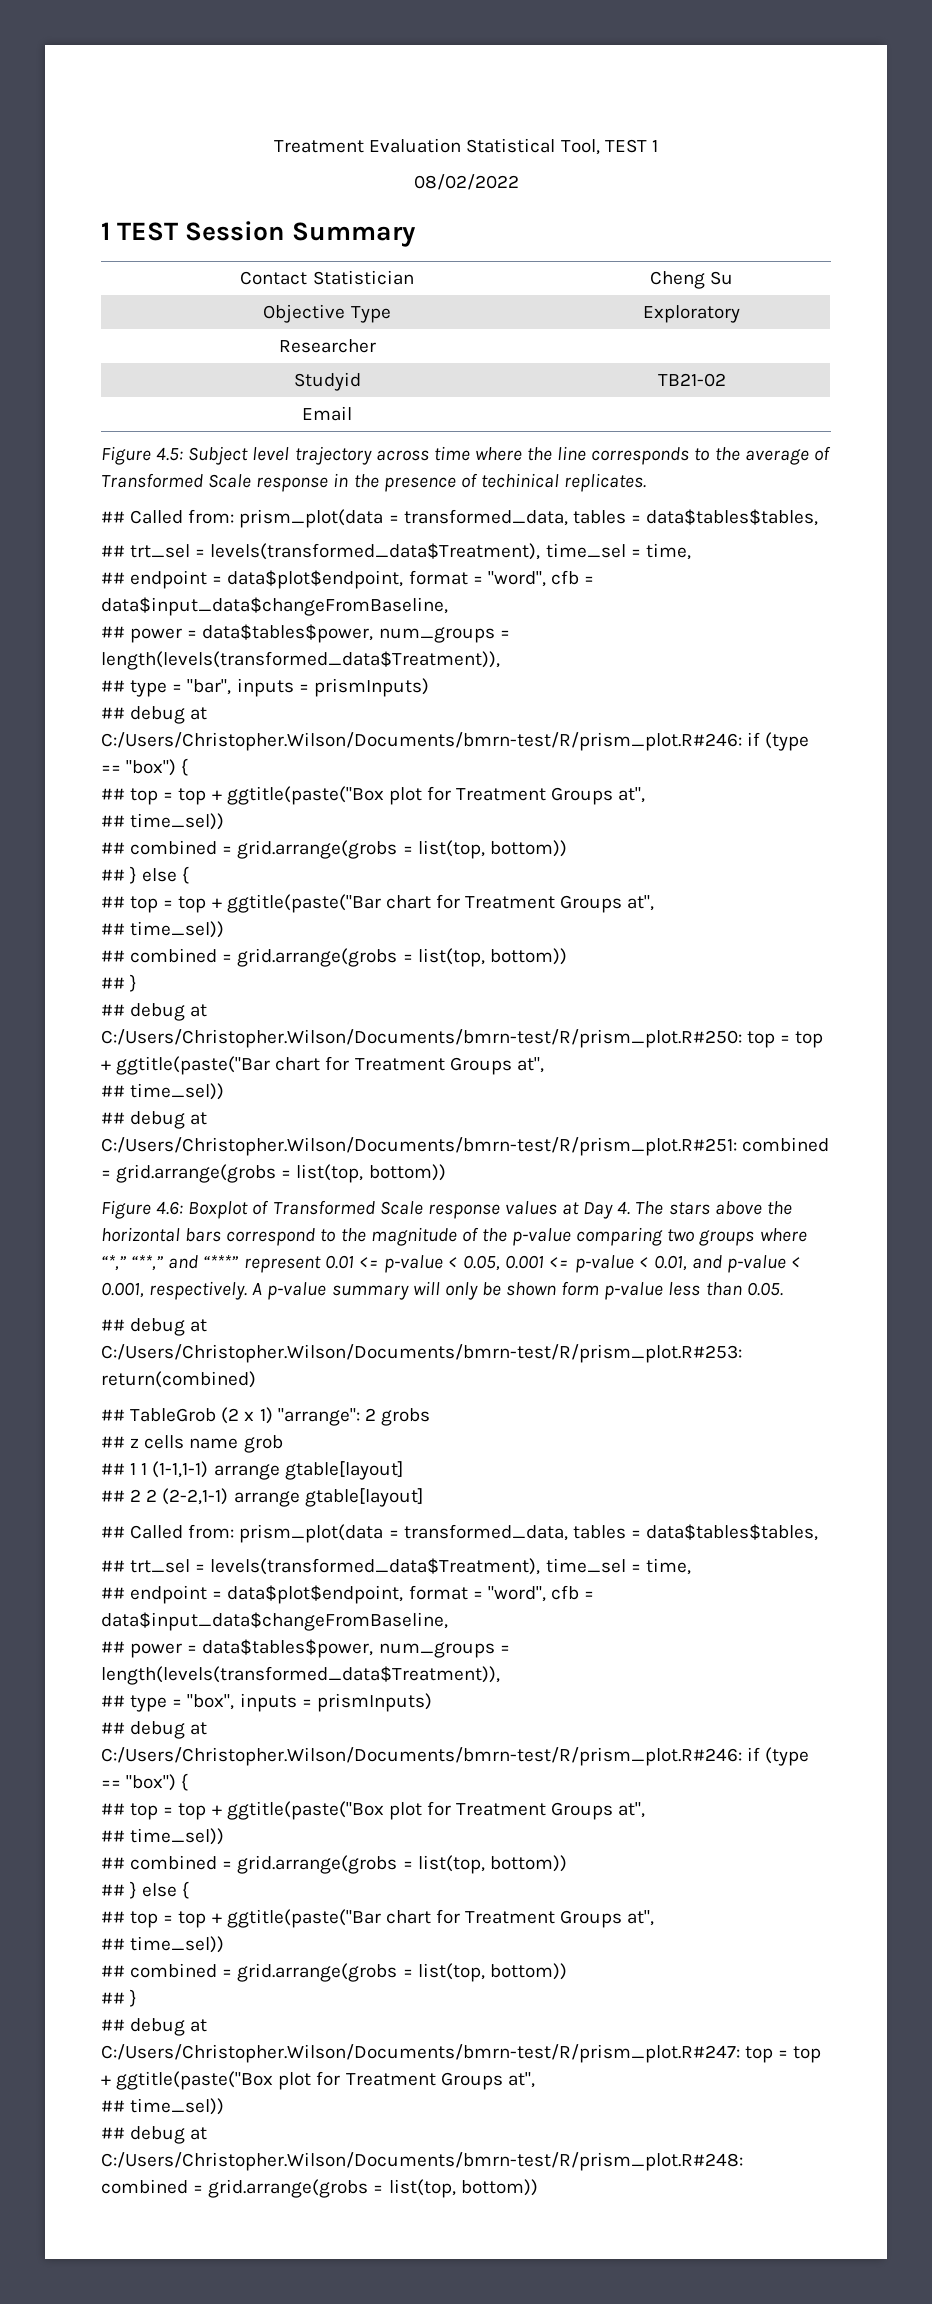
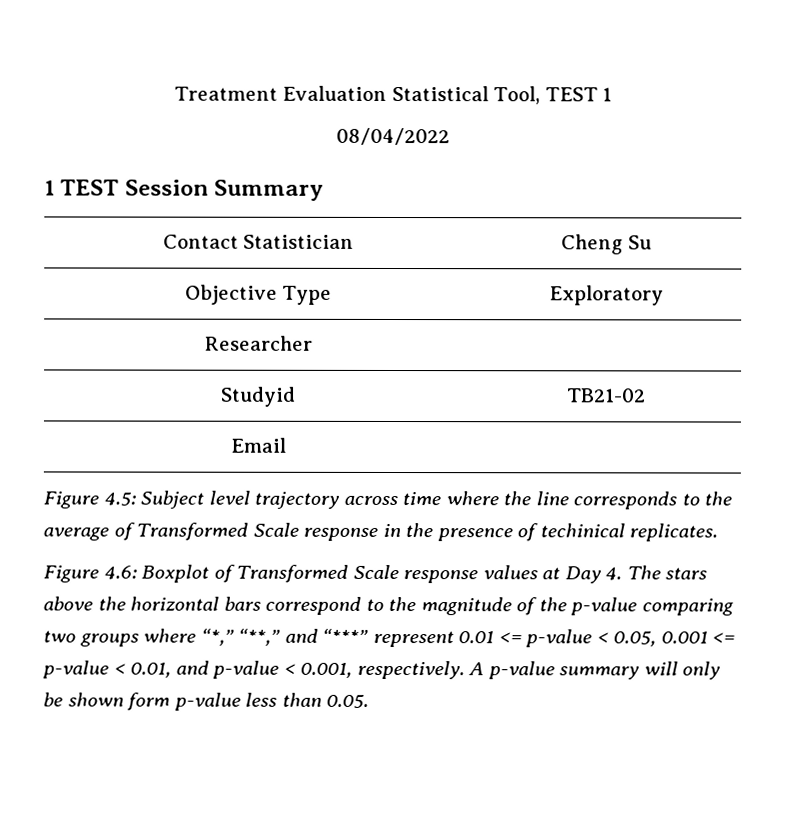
- 08/02/2022
+ 08/04/2022
  Figure 4.5: Subject level trajectory across time where the line corresponds to the average of Transformed Scale response in the presence of techinical replicates.
- ## Called from: prism_plot(data = transformed_data, tables = data$tables$tables,
- ## trt_sel = levels(transformed_data$Treatment), time_sel = time,
- ## endpoint = data$plot$endpoint, format = "word", cfb = data$input_data$changeFromBaseline,
- ## power = data$tables$power, num_groups = length(levels(transformed_data$Treatment)),
- ## type = "bar", inputs = prismInputs)
- ## debug at C:/Users/Christopher.Wilson/Documents/bmrn-test/R/prism_plot.R#246: if (type == "box") {
- ## top = top + ggtitle(paste("Box plot for Treatment Groups at",
- ## time_sel))
- ## combined = grid.arrange(grobs = list(top, bottom))
- ## } else {
- ## top = top + ggtitle(paste("Bar chart for Treatment Groups at",
- ## time_sel))
- ## combined = grid.arrange(grobs = list(top, bottom))
- ## }
- ## debug at C:/Users/Christopher.Wilson/Documents/bmrn-test/R/prism_plot.R#250: top = top + ggtitle(paste("Bar chart for Treatment Groups at",
- ## time_sel))
- ## debug at C:/Users/Christopher.Wilson/Documents/bmrn-test/R/prism_plot.R#251: combined = grid.arrange(grobs = list(top, bottom))
- ## debug at C:/Users/Christopher.Wilson/Documents/bmrn-test/R/prism_plot.R#253: return(combined)
- ## TableGrob (2 x 1) "arrange": 2 grobs
- ## z cells name grob
- ## 1 1 (1-1,1-1) arrange gtable[layout]
- ## 2 2 (2-2,1-1) arrange gtable[layout]
- ## Called from: prism_plot(data = transformed_data, tables = data$tables$tables,
- ## trt_sel = levels(transformed_data$Treatment), time_sel = time,
- ## endpoint = data$plot$endpoint, format = "word", cfb = data$input_data$changeFromBaseline,
- ## power = data$tables$power, num_groups = length(levels(transformed_data$Treatment)),
- ## type = "box", inputs = prismInputs)
- ## debug at C:/Users/Christopher.Wilson/Documents/bmrn-test/R/prism_plot.R#246: if (type == "box") {
- ## top = top + ggtitle(paste("Box plot for Treatment Groups at",
- ## time_sel))
- ## combined = grid.arrange(grobs = list(top, bottom))
- ## } else {
- ## top = top + ggtitle(paste("Bar chart for Treatment Groups at",
- ## time_sel))
- ## combined = grid.arrange(grobs = list(top, bottom))
- ## }
- ## debug at C:/Users/Christopher.Wilson/Documents/bmrn-test/R/prism_plot.R#247: top = top + ggtitle(paste("Box plot for Treatment Groups at",
- ## time_sel))
- ## debug at C:/Users/Christopher.Wilson/Documents/bmrn-test/R/prism_plot.R#248: combined = grid.arrange(grobs = list(top, bottom))

